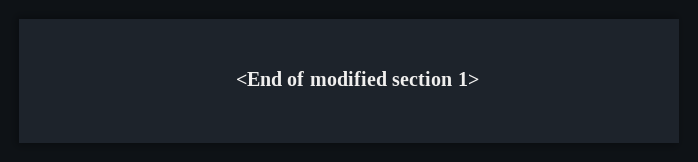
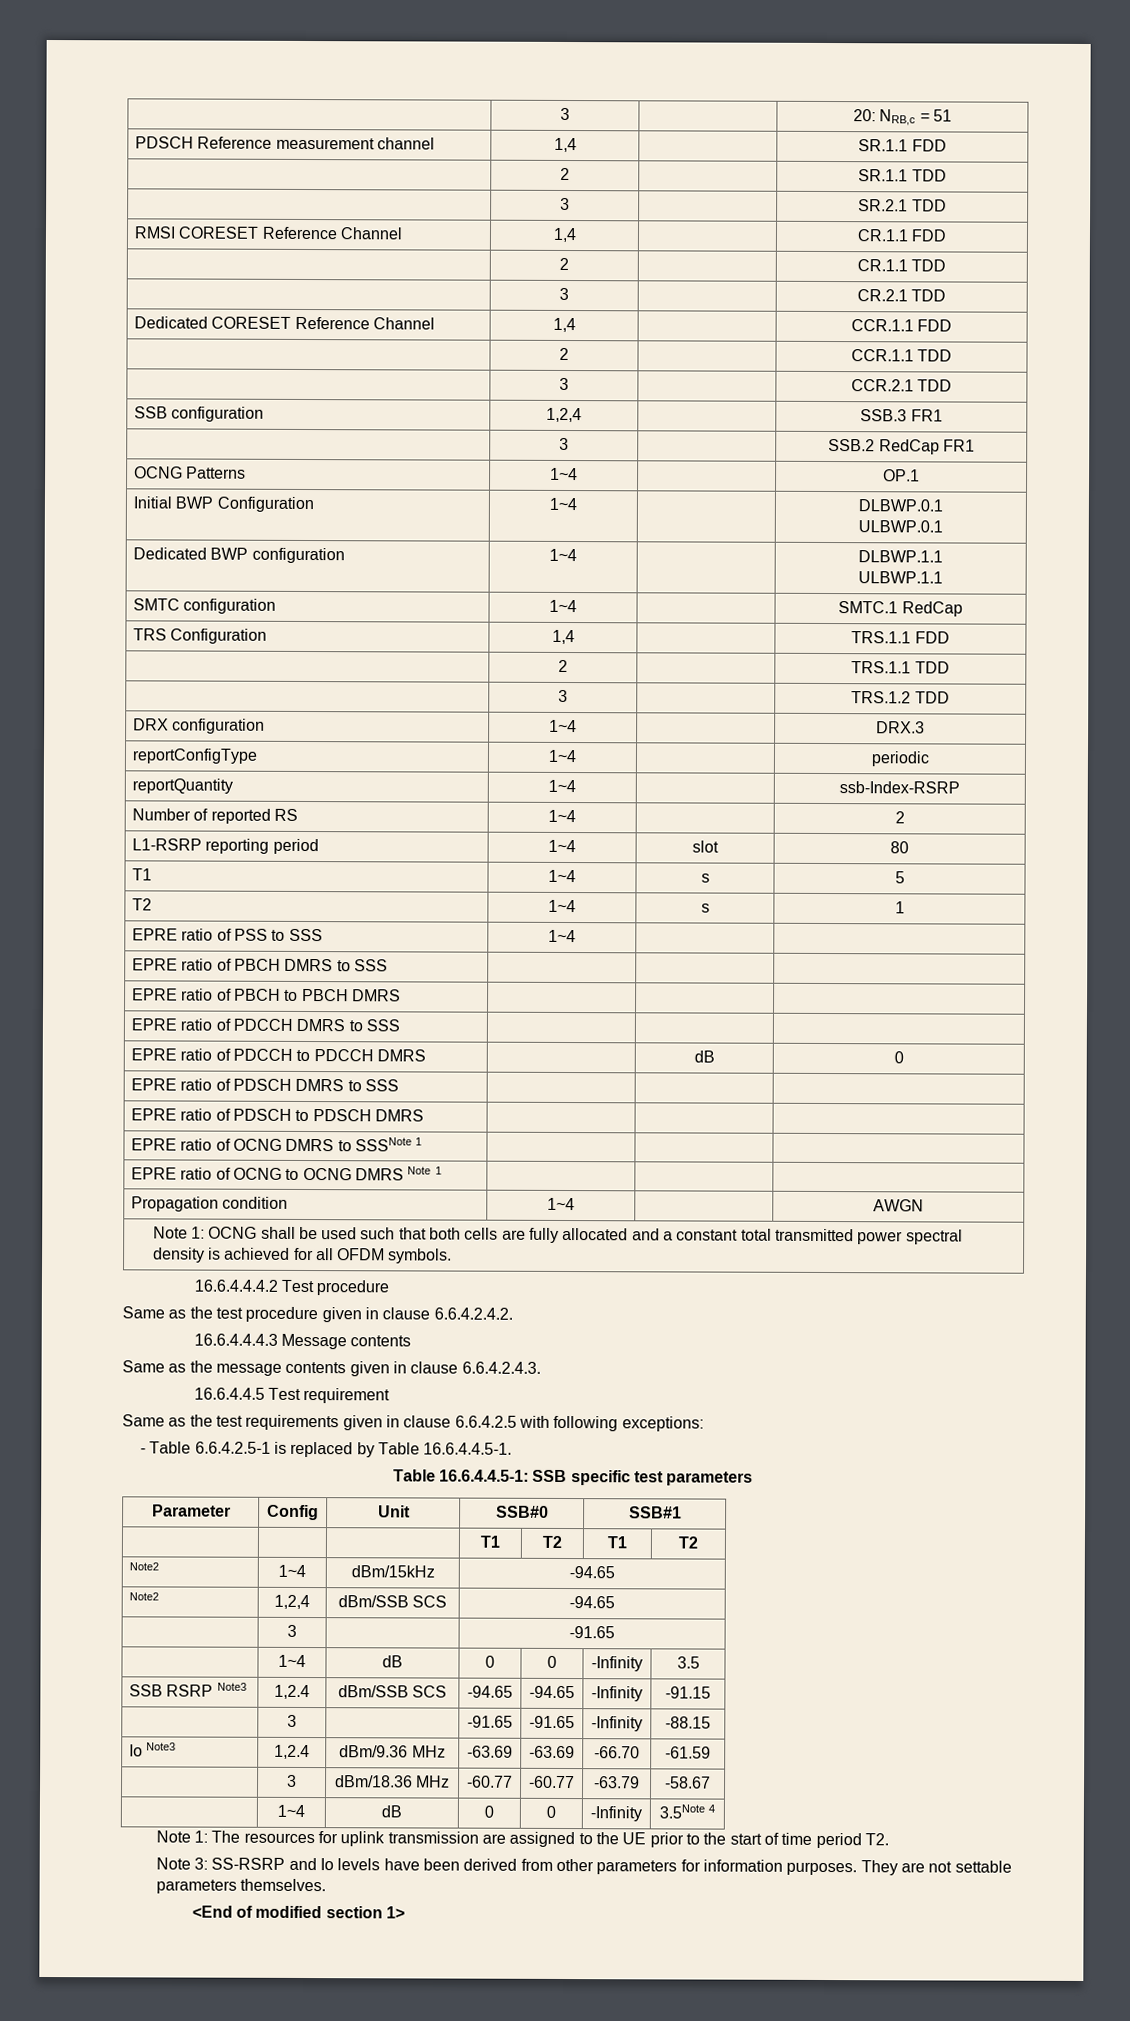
+ | 3 | | 20: NRB,c = 51
+ PDSCH Reference measurement channel | 1,4 | | SR.1.1 FDD
+ | 2 | | SR.1.1 TDD
+ | 3 | | SR.2.1 TDD
+ RMSI CORESET Reference Channel | 1,4 | | CR.1.1 FDD
+ | 2 | | CR.1.1 TDD
+ | 3 | | CR.2.1 TDD
+ Dedicated CORESET Reference Channel | 1,4 | | CCR.1.1 FDD
+ | 2 | | CCR.1.1 TDD
+ | 3 | | CCR.2.1 TDD
+ SSB configuration | 1,2,4 | | SSB.3 FR1
+ | 3 | | SSB.2 RedCap FR1
+ OCNG Patterns | 1~4 | | OP.1
+ Initial BWP Configuration | 1~4 | | DLBWP.0.1
+ ULBWP.0.1
+ Dedicated BWP configuration | 1~4 | | DLBWP.1.1
+ ULBWP.1.1
+ SMTC configuration | 1~4 | | SMTC.1 RedCap
+ TRS Configuration | 1,4 | | TRS.1.1 FDD
+ | 2 | | TRS.1.1 TDD
+ | 3 | | TRS.1.2 TDD
+ DRX configuration | 1~4 | | DRX.3
+ reportConfigType | 1~4 | | periodic
+ reportQuantity | 1~4 | | ssb-Index-RSRP
+ Number of reported RS | 1~4 | | 2
+ L1-RSRP reporting period | 1~4 | slot | 80
+ T1 | 1~4 | s | 5
+ T2 | 1~4 | s | 1
+ EPRE ratio of PSS to SSS | 1~4 | |
+ EPRE ratio of PBCH DMRS to SSS | | |
+ EPRE ratio of PBCH to PBCH DMRS | | |
+ EPRE ratio of PDCCH DMRS to SSS | | |
+ EPRE ratio of PDCCH to PDCCH DMRS | | dB | 0
+ EPRE ratio of PDSCH DMRS to SSS | | |
+ EPRE ratio of PDSCH to PDSCH DMRS | | |
+ EPRE ratio of OCNG DMRS to SSSNote 1 | | |
+ EPRE ratio of OCNG to OCNG DMRS Note 1 | | |
+ Propagation condition | 1~4 | | AWGN
+ Note 1: OCNG shall be used such that both cells are fully allocated and a constant total transmitted power spectral density is achieved for all OFDM symbols.
+ 16.6.4.4.4.2 Test procedure
+ Same as the test procedure given in clause 6.6.4.2.4.2.
+ 16.6.4.4.4.3 Message contents
+ Same as the message contents given in clause 6.6.4.2.4.3.
+ 16.6.4.4.5 Test requirement
+ Same as the test requirements given in clause 6.6.4.2.5 with following exceptions:
+ - Table 6.6.4.2.5-1 is replaced by Table 16.6.4.4.5-1.
+ Table 16.6.4.4.5-1: SSB specific test parameters
+ Parameter | Config | Unit | SSB#0 | SSB#1
+ | | | T1 | T2 | T1 | T2
+ Note2 | 1~4 | dBm/15kHz | -94.65
+ Note2 | 1,2,4 | dBm/SSB SCS | -94.65
+ | 3 | | -91.65
+ | 1~4 | dB | 0 | 0 | -Infinity | 3.5
+ SSB RSRP Note3 | 1,2.4 | dBm/SSB SCS | -94.65 | -94.65 | -Infinity | -91.15
+ | 3 | | -91.65 | -91.65 | -Infinity | -88.15
+ Io Note3 | 1,2.4 | dBm/9.36 MHz | -63.69 | -63.69 | -66.70 | -61.59
+ | 3 | dBm/18.36 MHz | -60.77 | -60.77 | -63.79 | -58.67
+ | 1~4 | dB | 0 | 0 | -Infinity | 3.5Note 4
+ Note 1: The resources for uplink transmission are assigned to the UE prior to the start of time period T2.
+ Note 3: SS-RSRP and Io levels have been derived from other parameters for information purposes. They are not settable parameters themselves.

